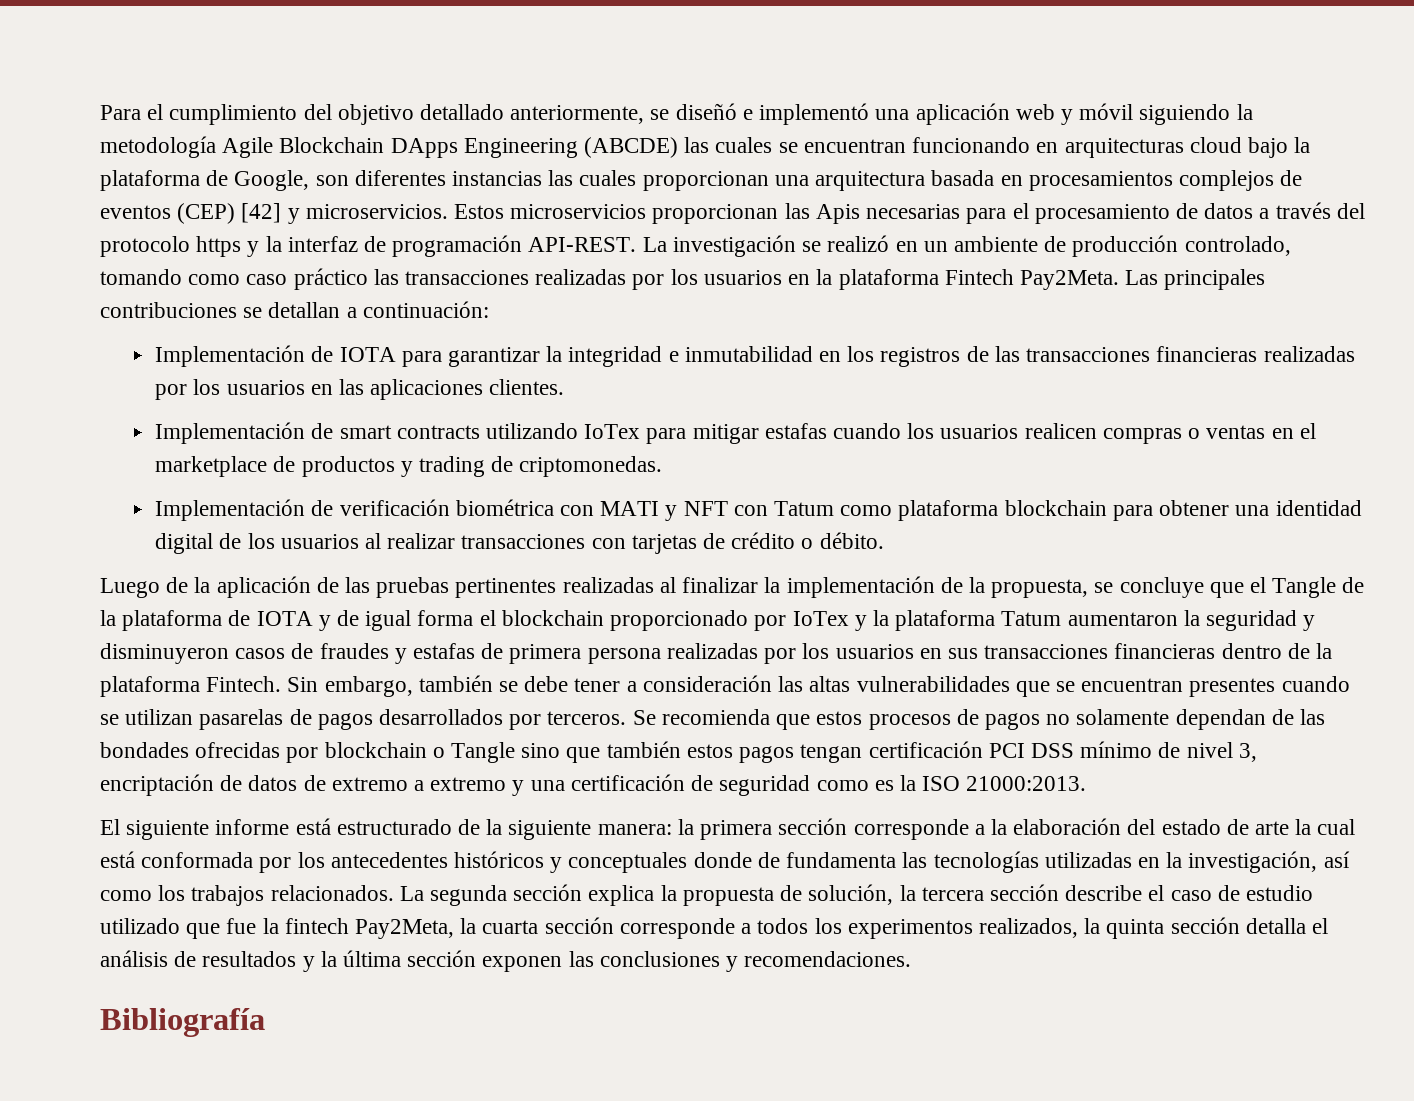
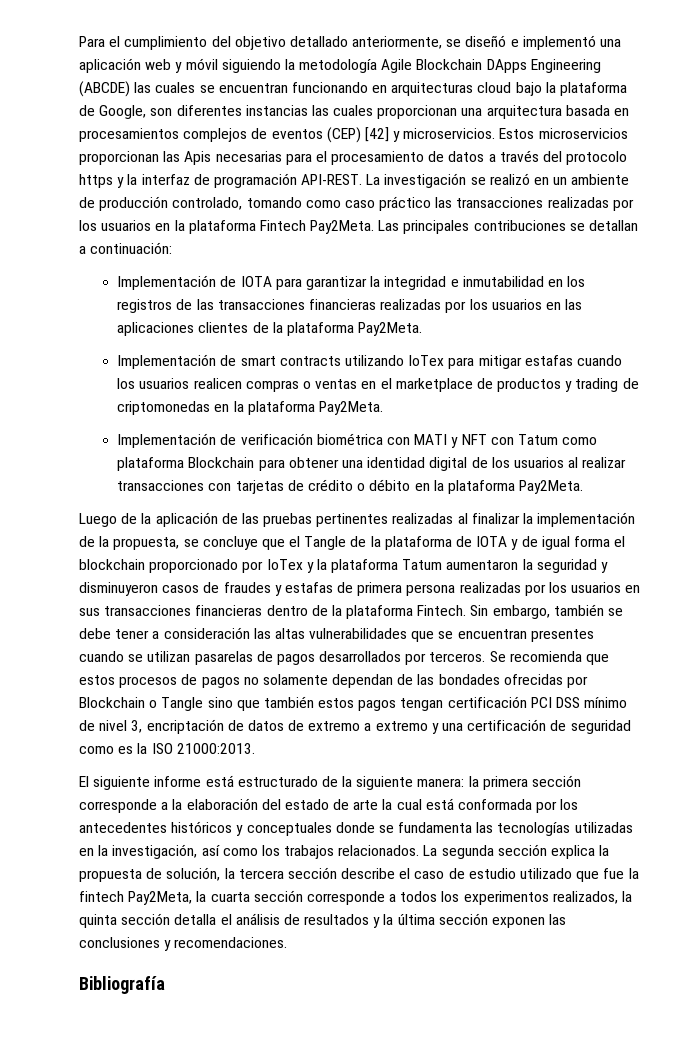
- Implementación de IOTA para garantizar la integridad e inmutabilidad en los registros de las transacciones financieras realizadas por los usuarios en las aplicaciones clientes.
+ Implementación de IOTA para garantizar la integridad e inmutabilidad en los registros de las transacciones financieras realizadas por los usuarios en las aplicaciones clientes de la plataforma Pay2Meta.
- Implementación de smart contracts utilizando IoTex para mitigar estafas cuando los usuarios realicen compras o ventas en el marketplace de productos y trading de criptomonedas.
+ Implementación de smart contracts utilizando IoTex para mitigar estafas cuando los usuarios realicen compras o ventas en el marketplace de productos y trading de criptomonedas en la plataforma Pay2Meta.
- Implementación de verificación biométrica con MATI y NFT con Tatum como plataforma blockchain para obtener una identidad digital de los usuarios al realizar transacciones con tarjetas de crédito o débito.
+ Implementación de verificación biométrica con MATI y NFT con Tatum como plataforma Blockchain para obtener una identidad digital de los usuarios al realizar transacciones con tarjetas de crédito o débito en la plataforma Pay2Meta.
- Se recomienda que estos procesos de pagos no solamente dependan de las bondades ofrecidas por blockchain o Tangle sino que también estos pagos tengan certificación PCI DSS mínimo de nivel 3, encriptación de datos de extremo a extremo y una certificación de seguridad como es la ISO 21000:2013.
+ Se recomienda que estos procesos de pagos no solamente dependan de las bondades ofrecidas por Blockchain o Tangle sino que también estos pagos tengan certificación PCI DSS mínimo de nivel 3, encriptación de datos de extremo a extremo y una certificación de seguridad como es la ISO 21000:2013.
- El siguiente informe está estructurado de la siguiente manera: la primera sección corresponde a la elaboración del estado de arte la cual está conformada por los antecedentes históricos y conceptuales donde de fundamenta las tecnologías utilizadas en la investigación, así como los trabajos relacionados.
+ El siguiente informe está estructurado de la siguiente manera: la primera sección corresponde a la elaboración del estado de arte la cual está conformada por los antecedentes históricos y conceptuales donde se fundamenta las tecnologías utilizadas en la investigación, así como los trabajos relacionados.

